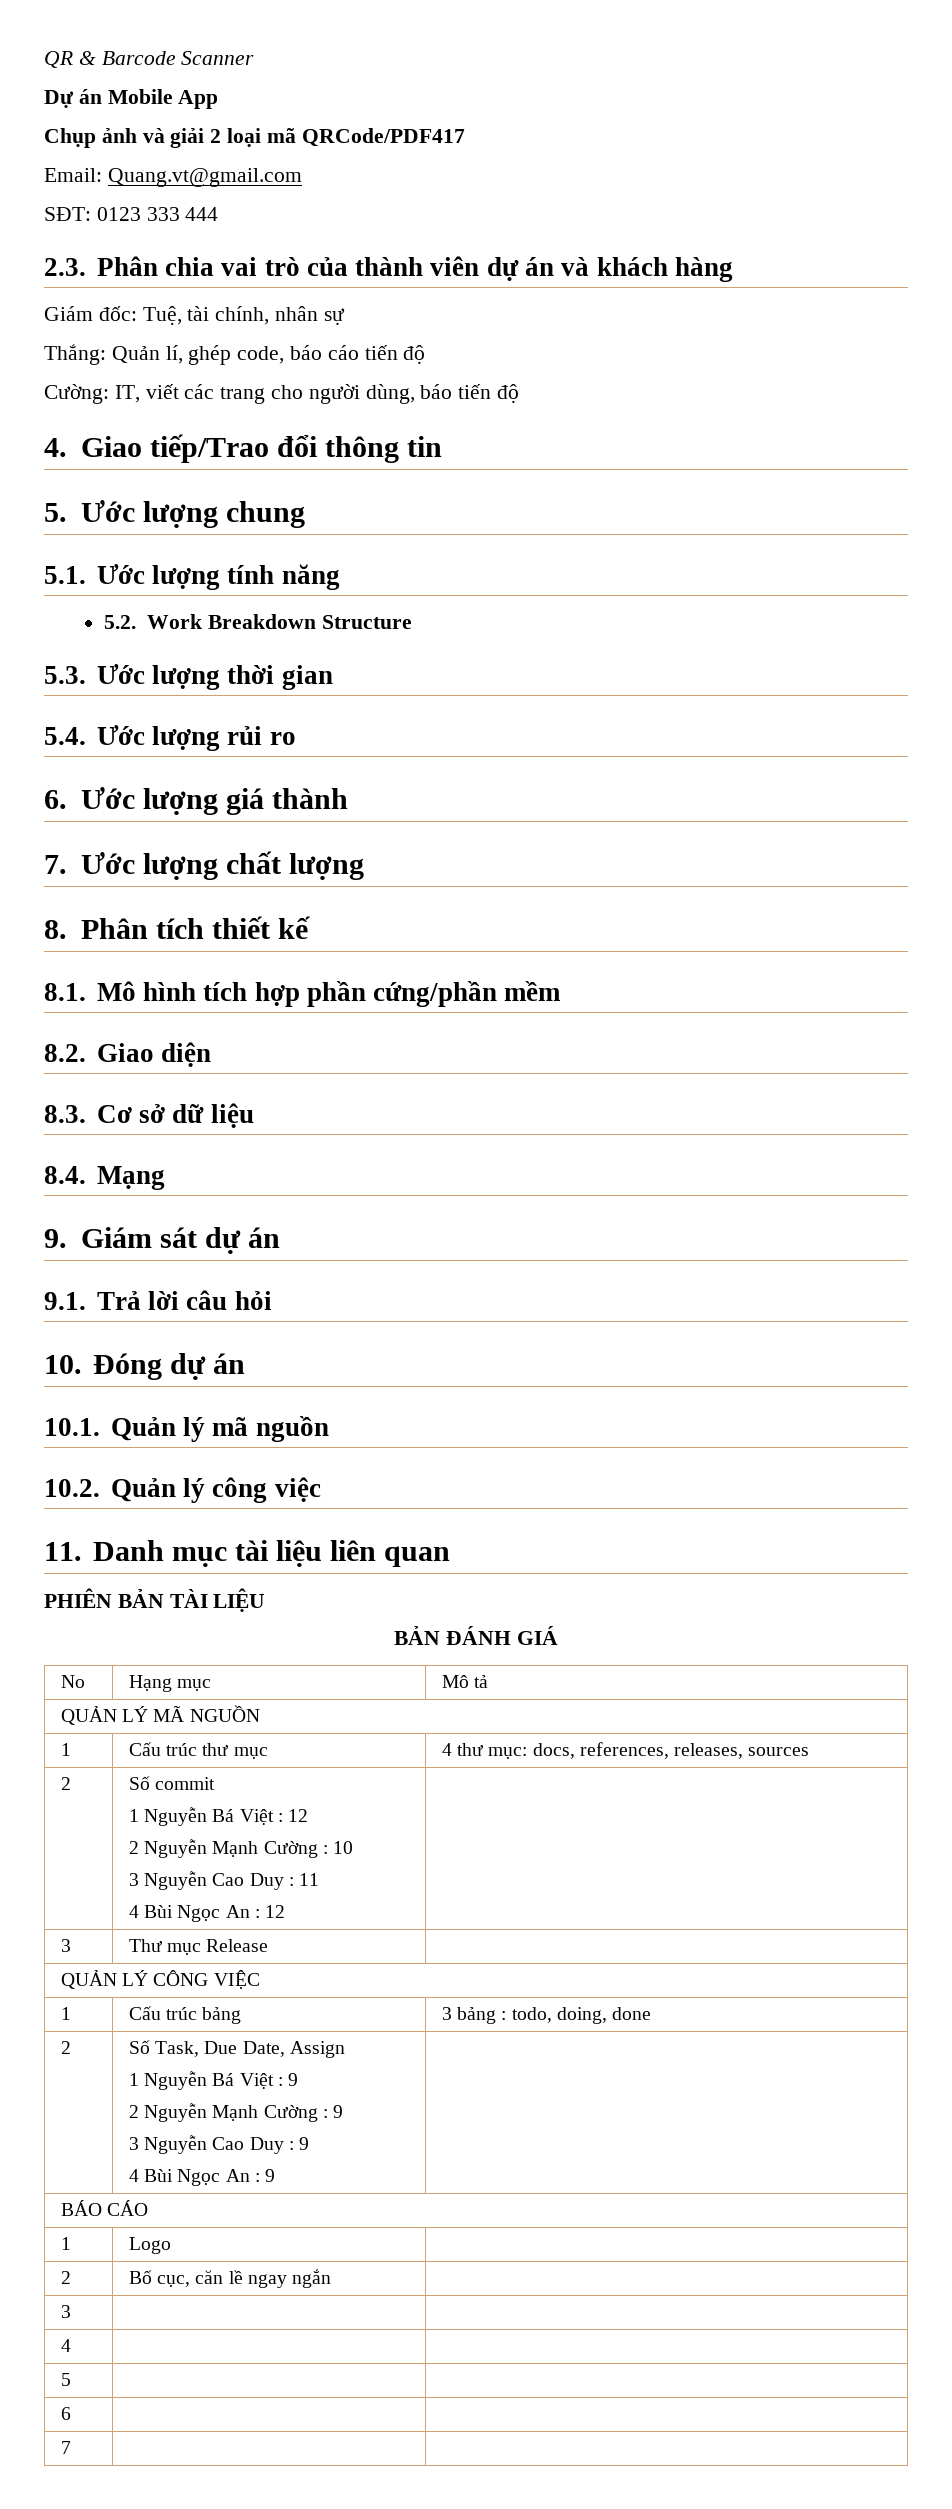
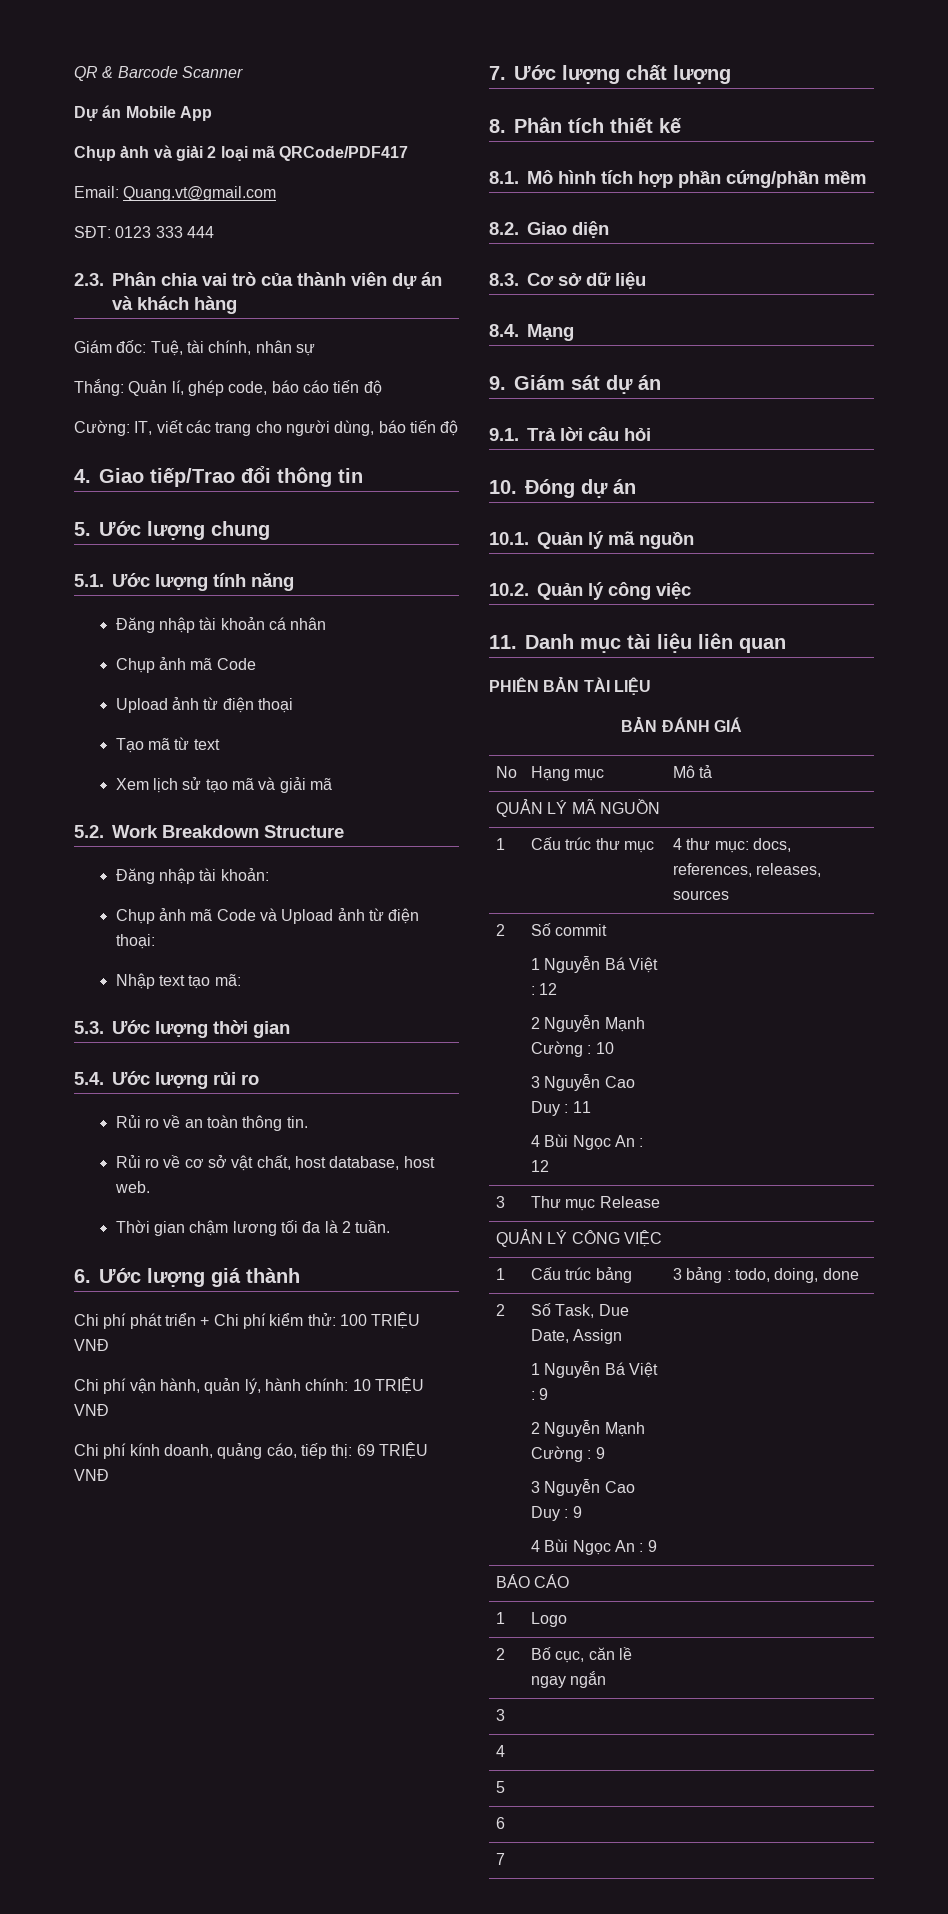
+ Đăng nhập tài khoản cá nhân
+ Chụp ảnh mã Code
+ Upload ảnh từ điện thoại
+ Tạo mã từ text
+ Xem lịch sử tạo mã và giải mã
  5.2. Work Breakdown Structure
+ Đăng nhập tài khoản:
+ Chụp ảnh mã Code và Upload ảnh từ điện thoại:
+ Nhập text tạo mã:
+ Rủi ro về an toàn thông tin.
+ Rủi ro về cơ sở vật chất, host database, host web.
+ Thời gian chậm lương tối đa là 2 tuần.
+ Chi phí phát triển + Chi phí kiểm thử: 100 TRIỆU VNĐ
+ Chi phí vận hành, quản lý, hành chính: 10 TRIỆU VNĐ
+ Chi phí kính doanh, quảng cáo, tiếp thị: 69 TRIỆU VNĐ

